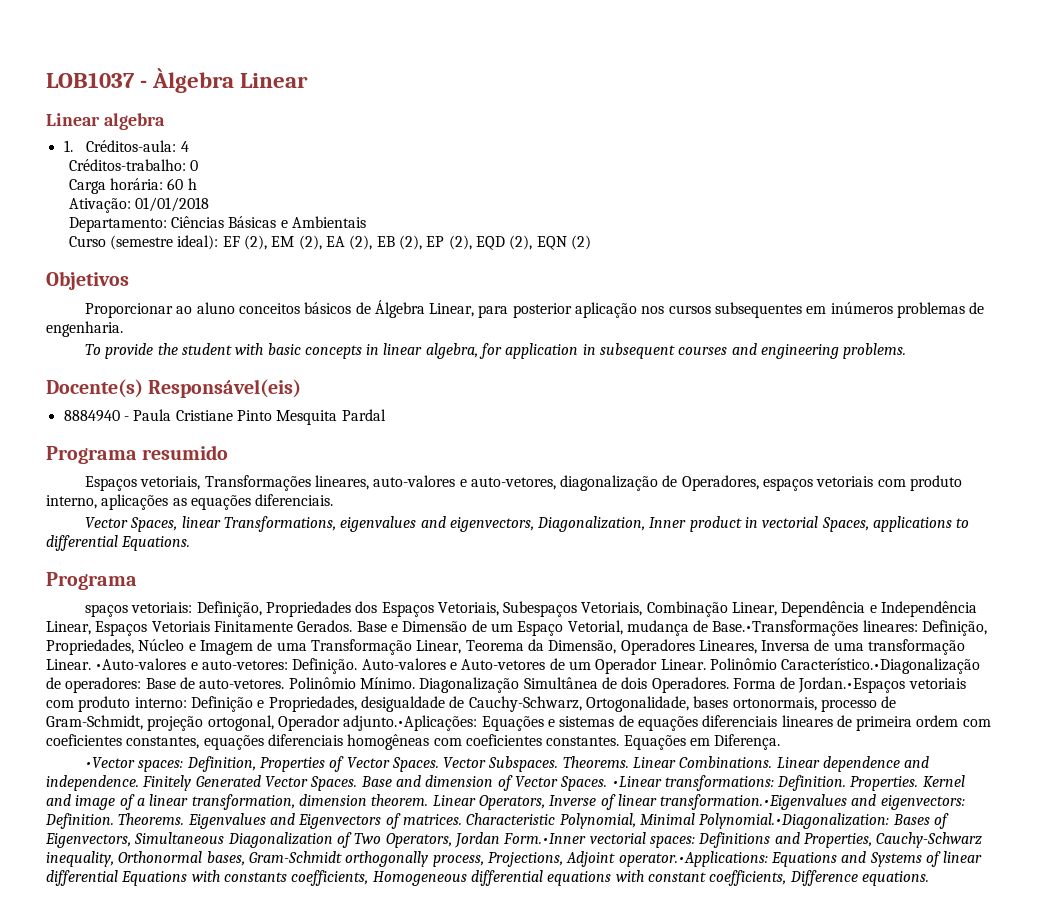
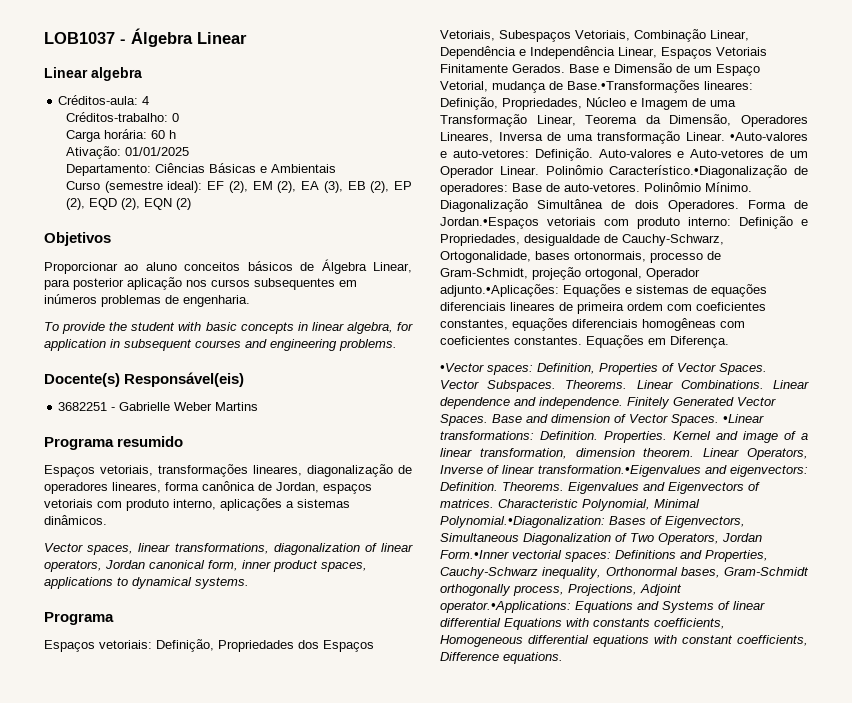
- LOB1037 - Àlgebra Linear
+ LOB1037 - Álgebra Linear
- 1. Créditos-aula: 4
+ Créditos-aula: 4
- Ativação: 01/01/2018
+ Ativação: 01/01/2025
- Curso (semestre ideal): EF (2), EM (2), EA (2), EB (2), EP (2), EQD (2), EQN (2)
+ Curso (semestre ideal): EF (2), EM (2), EA (3), EB (2), EP (2), EQD (2), EQN (2)
- 8884940 - Paula Cristiane Pinto Mesquita Pardal
+ 3682251 - Gabrielle Weber Martins
  Programa resumido
- Espaços vetoriais, Transformações lineares, auto-valores e auto-vetores, diagonalização de Operadores, espaços vetoriais com produto interno, aplicações as equações diferenciais.
- Vector Spaces, linear Transformations, eigenvalues and eigenvectors, Diagonalization, Inner product in vectorial Spaces, applications to differential Equations.
+ Espaços vetoriais, transformações lineares, diagonalização de operadores lineares, forma canônica de Jordan, espaços vetoriais com produto interno, aplicações a sistemas dinâmicos.
+ Vector spaces, linear transformations, diagonalization of linear operators, Jordan canonical form, inner product spaces, applications to dynamical systems.
- spaços vetoriais: Definição, Propriedades dos Espaços Vetoriais, Subespaços Vetoriais, Combinação Linear, Dependência e Independência Linear, Espaços Vetoriais Finitamente Gerados.
+ Espaços vetoriais: Definição, Propriedades dos Espaços Vetoriais, Subespaços Vetoriais, Combinação Linear, Dependência e Independência Linear, Espaços Vetoriais Finitamente Gerados.

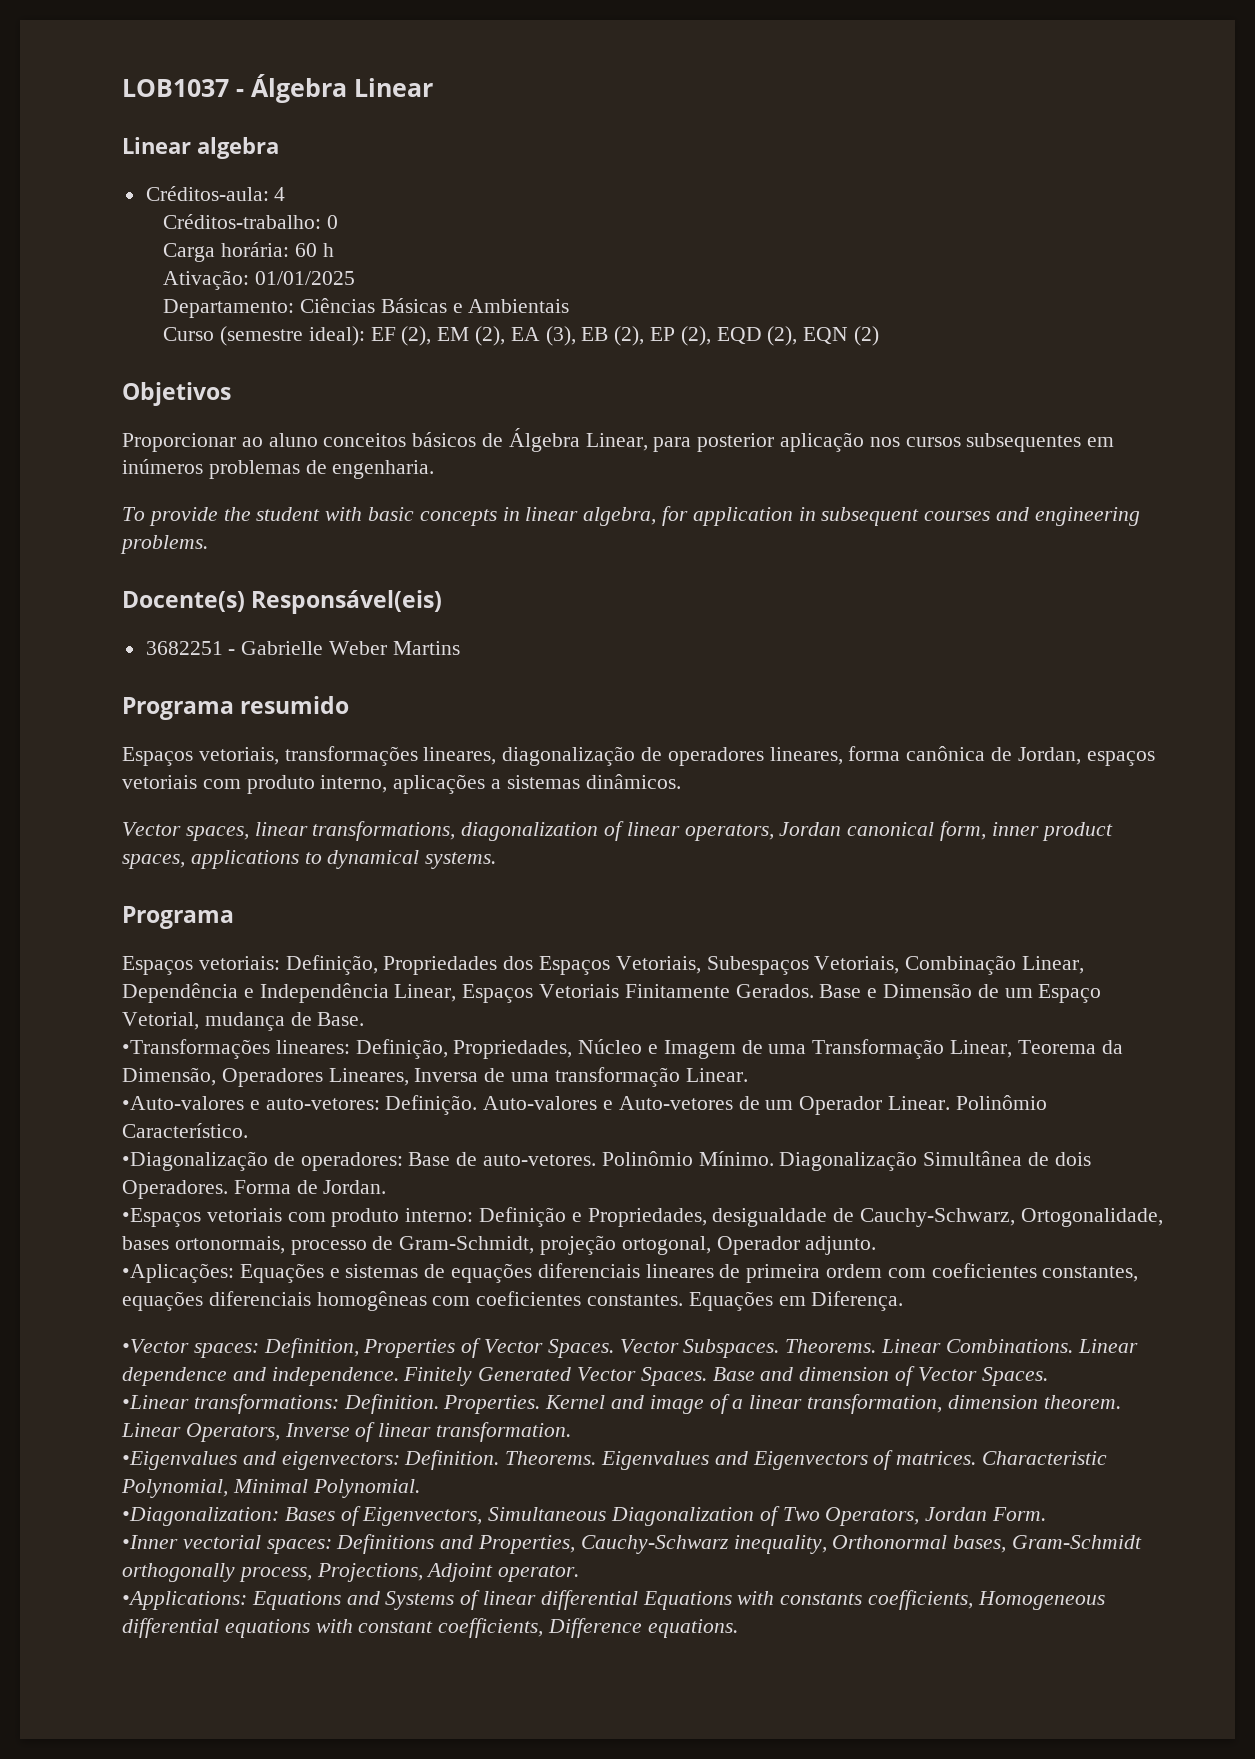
- Base e Dimensão de um Espaço Vetorial, mudança de Base.•Transformações lineares: Definição, Propriedades, Núcleo e Imagem de uma Transformação Linear, Teorema da Dimensão, Operadores Lineares, Inversa de uma transformação Linear. •Auto-valores e auto-vetores: Definição.
+ Base e Dimensão de um Espaço Vetorial, mudança de Base.
+ •Transformações lineares: Definição, Propriedades, Núcleo e Imagem de uma Transformação Linear, Teorema da Dimensão, Operadores Lineares, Inversa de uma transformação Linear.
+ •Auto-valores e auto-vetores: Definição.
- Polinômio Característico.•Diagonalização de operadores: Base de auto-vetores.
+ Polinômio Característico.
+ •Diagonalização de operadores: Base de auto-vetores.
- Forma de Jordan.•Espaços vetoriais com produto interno: Definição e Propriedades, desigualdade de Cauchy-Schwarz, Ortogonalidade, bases ortonormais, processo de Gram-Schmidt, projeção ortogonal, Operador adjunto.•Aplicações: Equações e sistemas de equações diferenciais lineares de primeira ordem com coeficientes constantes, equações diferenciais homogêneas com coeficientes constantes.
+ Forma de Jordan.
+ •Espaços vetoriais com produto interno: Definição e Propriedades, desigualdade de Cauchy-Schwarz, Ortogonalidade, bases ortonormais, processo de Gram-Schmidt, projeção ortogonal, Operador adjunto.
+ •Aplicações: Equações e sistemas de equações diferenciais lineares de primeira ordem com coeficientes constantes, equações diferenciais homogêneas com coeficientes constantes.
- Base and dimension of Vector Spaces. •Linear transformations: Definition.
+ Base and dimension of Vector Spaces.
+ •Linear transformations: Definition.
- Linear Operators, Inverse of linear transformation.•Eigenvalues and eigenvectors: Definition.
+ Linear Operators, Inverse of linear transformation.
+ •Eigenvalues and eigenvectors: Definition.
- Characteristic Polynomial, Minimal Polynomial.•Diagonalization: Bases of Eigenvectors, Simultaneous Diagonalization of Two Operators, Jordan Form.•Inner vectorial spaces: Definitions and Properties, Cauchy-Schwarz inequality, Orthonormal bases, Gram-Schmidt orthogonally process, Projections, Adjoint operator.•Applications: Equations and Systems of linear differential Equations with constants coefficients, Homogeneous differential equations with constant coefficients, Difference equations.
+ Characteristic Polynomial, Minimal Polynomial.
+ •Diagonalization: Bases of Eigenvectors, Simultaneous Diagonalization of Two Operators, Jordan Form.
+ •Inner vectorial spaces: Definitions and Properties, Cauchy-Schwarz inequality, Orthonormal bases, Gram-Schmidt orthogonally process, Projections, Adjoint operator.
+ •Applications: Equations and Systems of linear differential Equations with constants coefficients, Homogeneous differential equations with constant coefficients, Difference equations.

